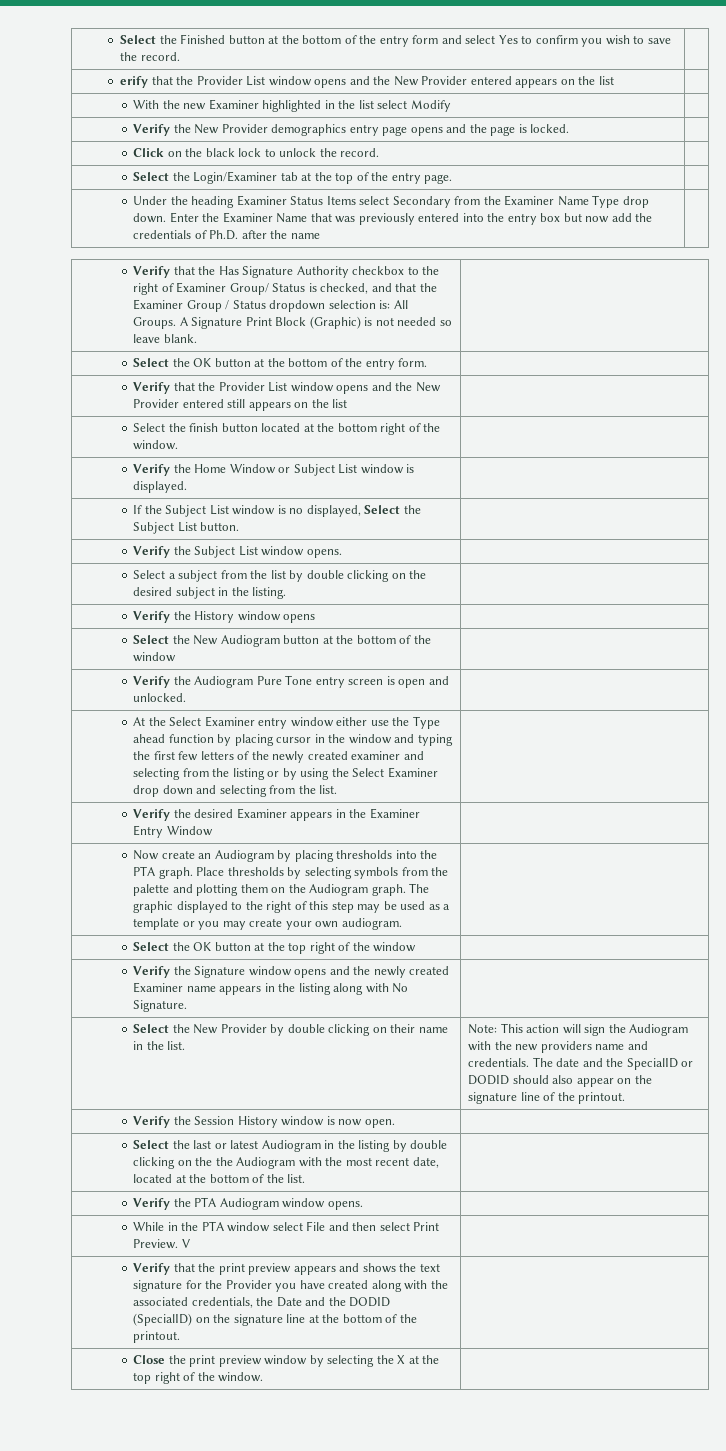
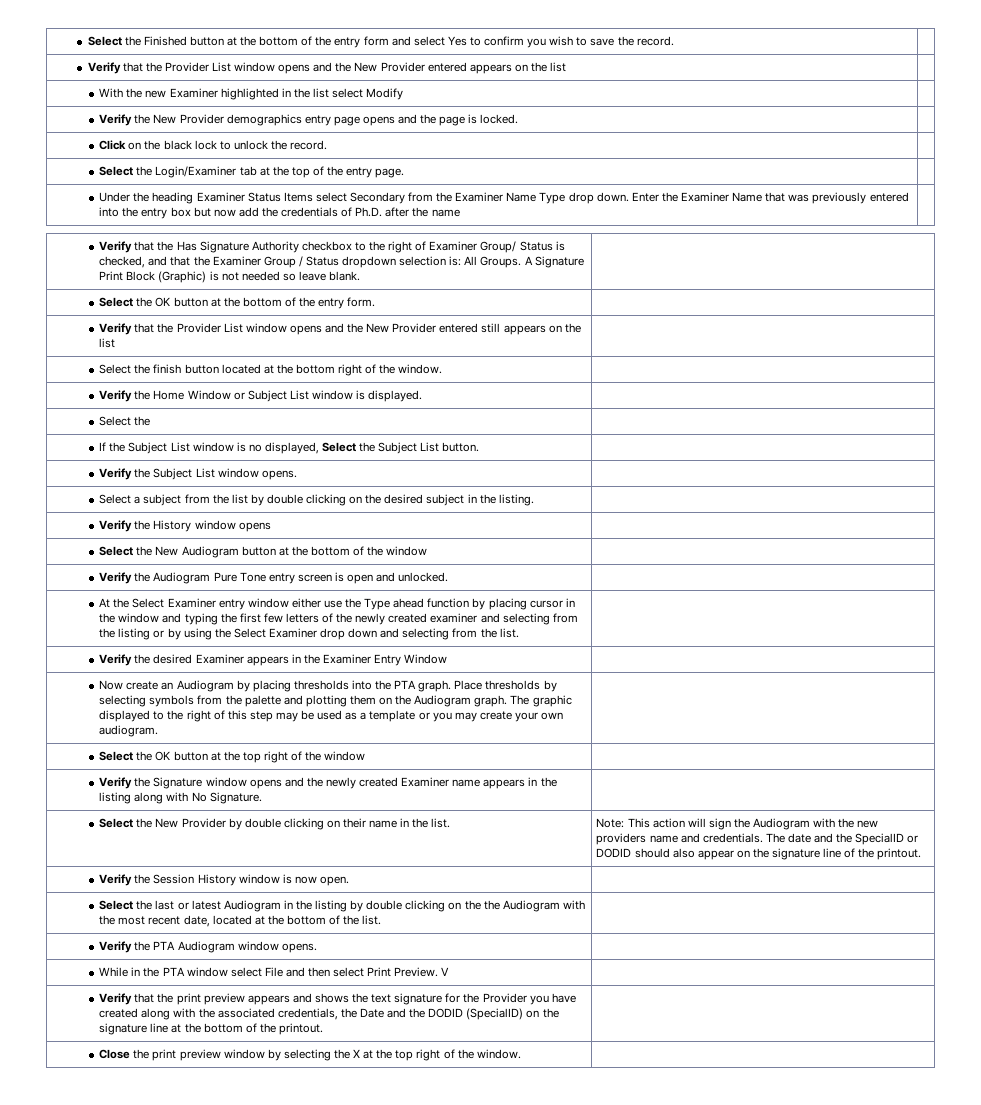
- erify that the Provider List window opens and the New Provider entered appears on the list |
+ Verify that the Provider List window opens and the New Provider entered appears on the list |
+ Select the |

